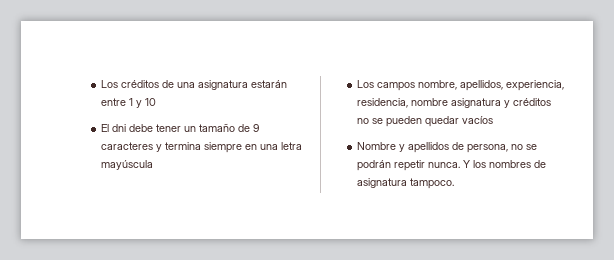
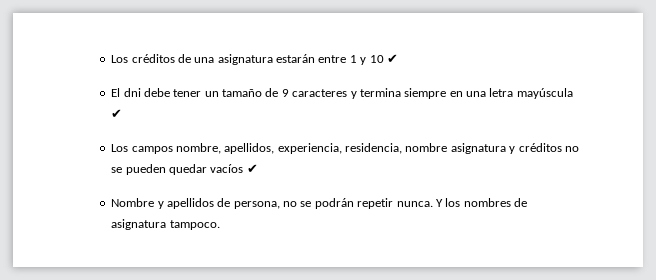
- Los créditos de una asignatura estarán entre 1 y 10
+ Los créditos de una asignatura estarán entre 1 y 10 ✔
- El dni debe tener un tamaño de 9 caracteres y termina siempre en una letra mayúscula
+ El dni debe tener un tamaño de 9 caracteres y termina siempre en una letra mayúscula ✔
- Los campos nombre, apellidos, experiencia, residencia, nombre asignatura y créditos no se pueden quedar vacíos
+ Los campos nombre, apellidos, experiencia, residencia, nombre asignatura y créditos no se pueden quedar vacíos ✔

